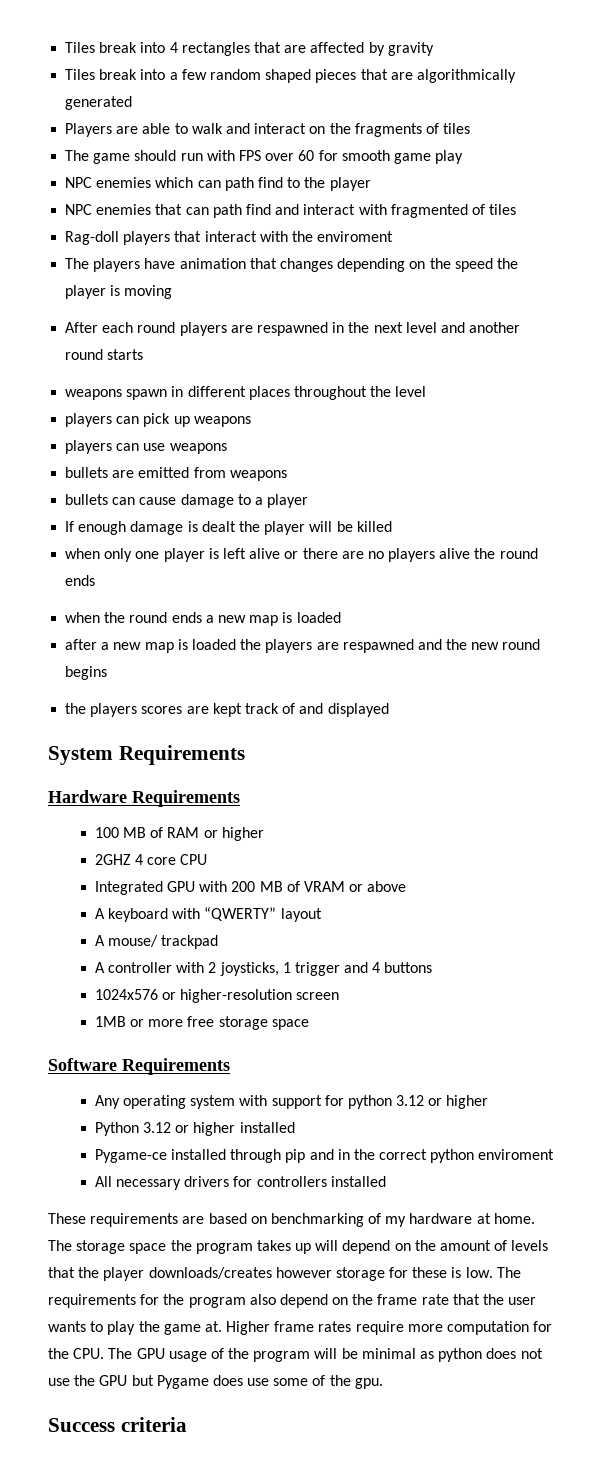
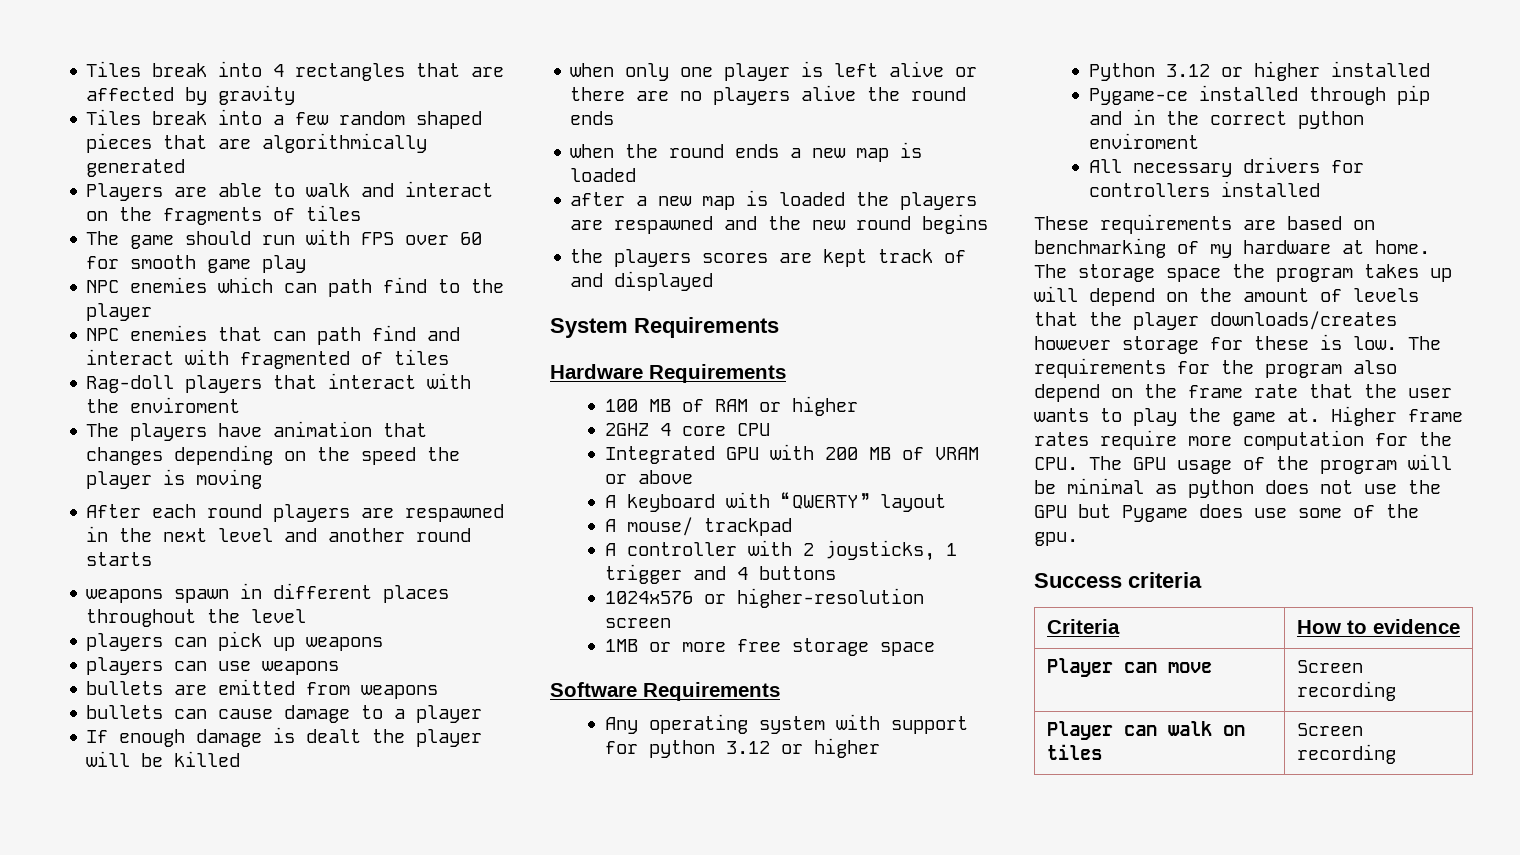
+ Criteria | How to evidence
+ Player can move | Screen recording
+ Player can walk on tiles | Screen recording

